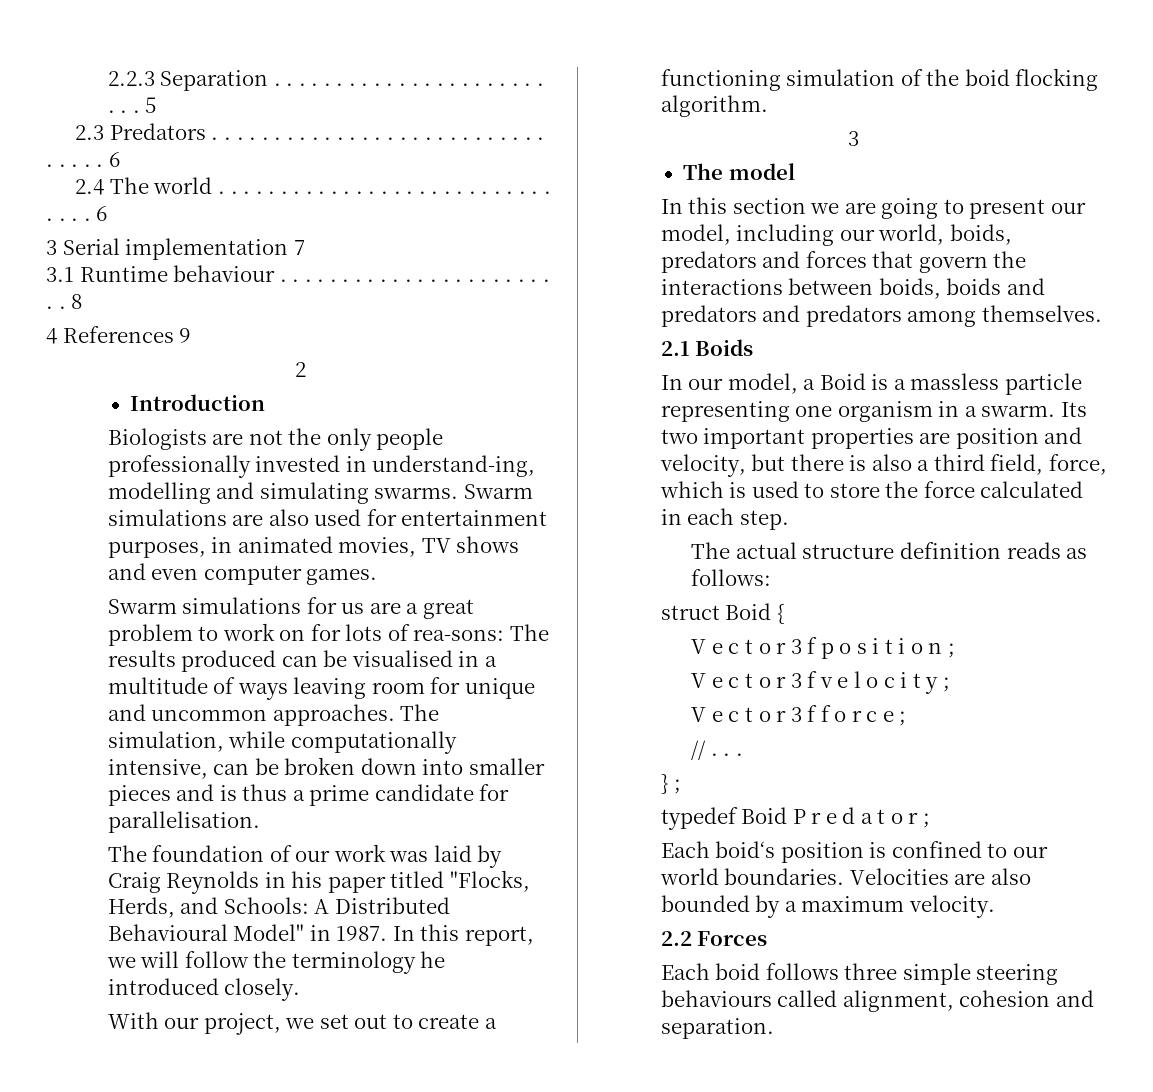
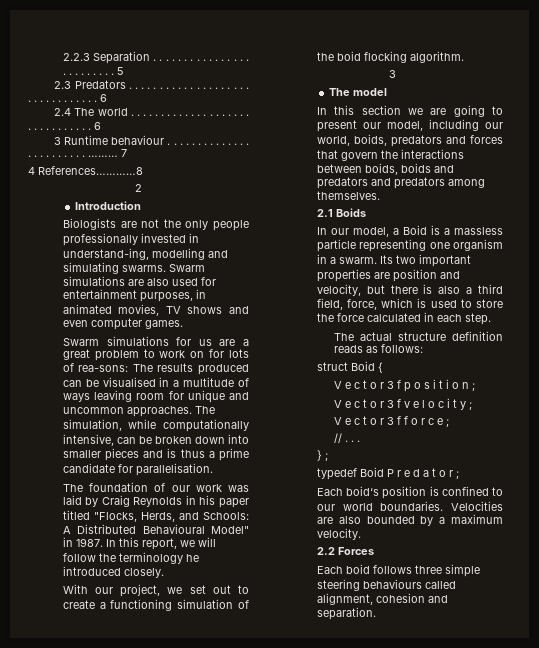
- 3 Serial implementation 7
- 3.1 Runtime behaviour . . . . . . . . . . . . . . . . . . . . . . . .
+ 3 Runtime behaviour . . . . . . . . . . . . . . . . . . . . . . . .
- 8
+ ……… 7
- 4 References 9
+ 4 References…………8

